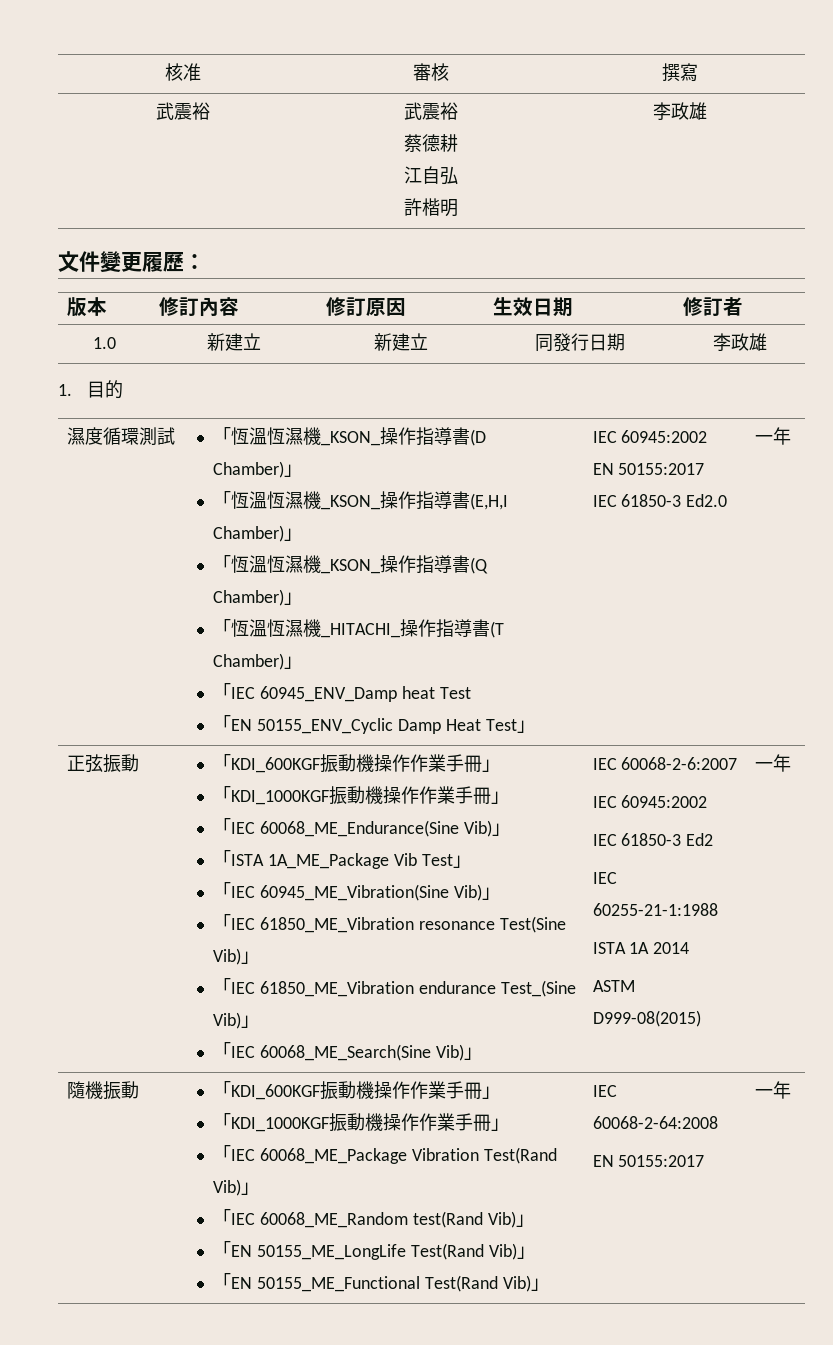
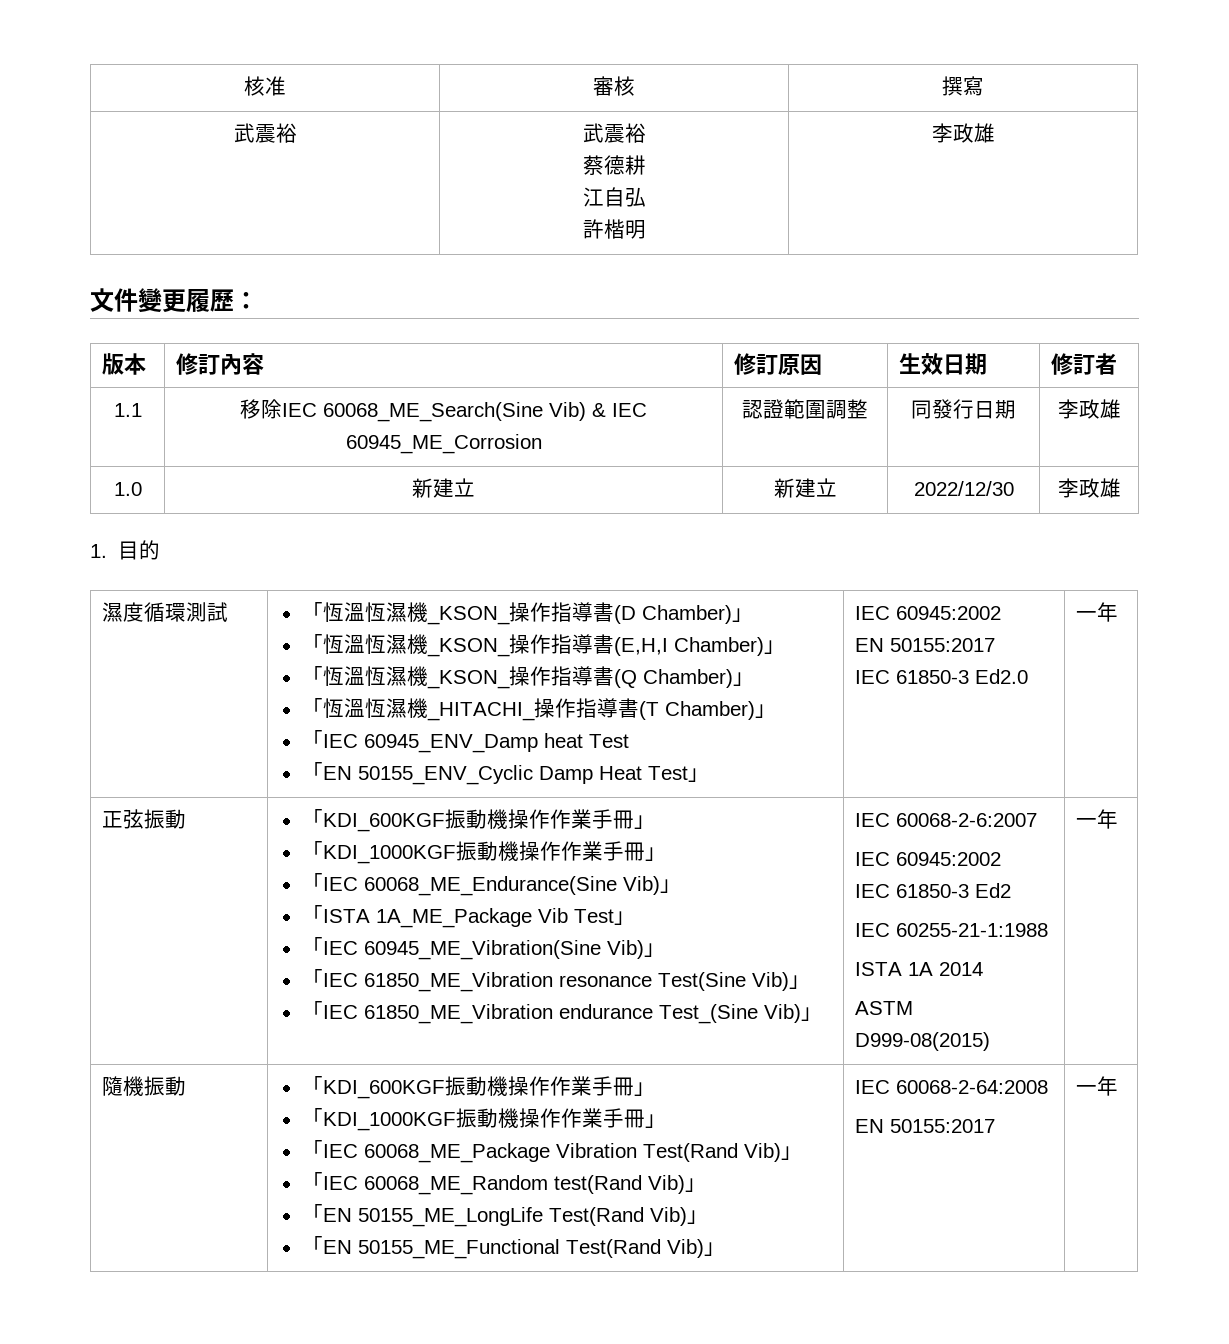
+ 1.1 | 移除IEC 60068_ME_Search(Sine Vib) & IEC 60945_ME_Corrosion | 認證範圍調整 | 同發行日期 | 李政雄
- 1.0 | 新建立 | 新建立 | 同發行日期 | 李政雄
+ 1.0 | 新建立 | 新建立 | 2022/12/30 | 李政雄
- 「IEC 60068_ME_Search(Sine Vib)」

